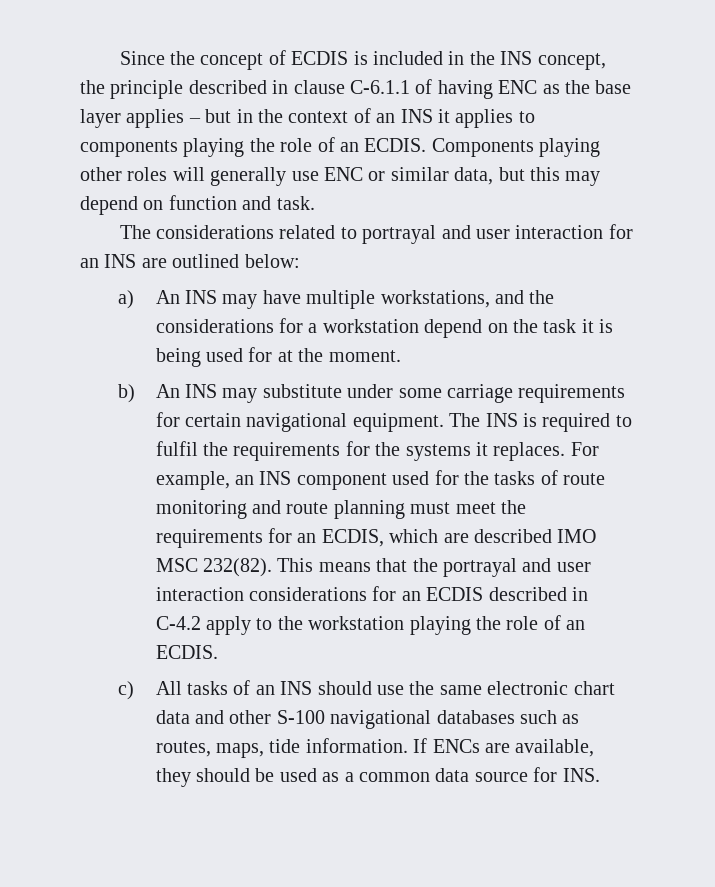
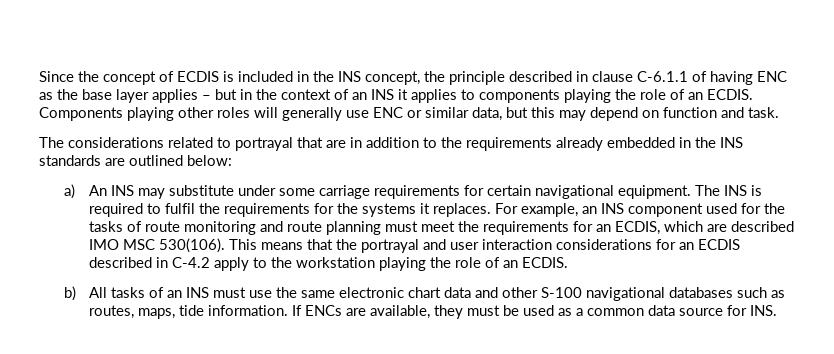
- The considerations related to portrayal and user interaction for an INS are outlined below:
- a) An INS may have multiple workstations, and the considerations for a workstation depend on the task it is being used for at the moment.
- b) An INS may substitute under some carriage requirements for certain navigational equipment.
+ The considerations related to portrayal that are in addition to the requirements already embedded in the INS standards are outlined below:
+ a) An INS may substitute under some carriage requirements for certain navigational equipment.
- For example, an INS component used for the tasks of route monitoring and route planning must meet the requirements for an ECDIS, which are described IMO MSC 232(82).
+ For example, an INS component used for the tasks of route monitoring and route planning must meet the requirements for an ECDIS, which are described IMO MSC 530(106).
- c) All tasks of an INS should use the same electronic chart data and other S-100 navigational databases such as routes, maps, tide information.
+ b) All tasks of an INS must use the same electronic chart data and other S-100 navigational databases such as routes, maps, tide information.
- If ENCs are available, they should be used as a common data source for INS.
+ If ENCs are available, they must be used as a common data source for INS.

